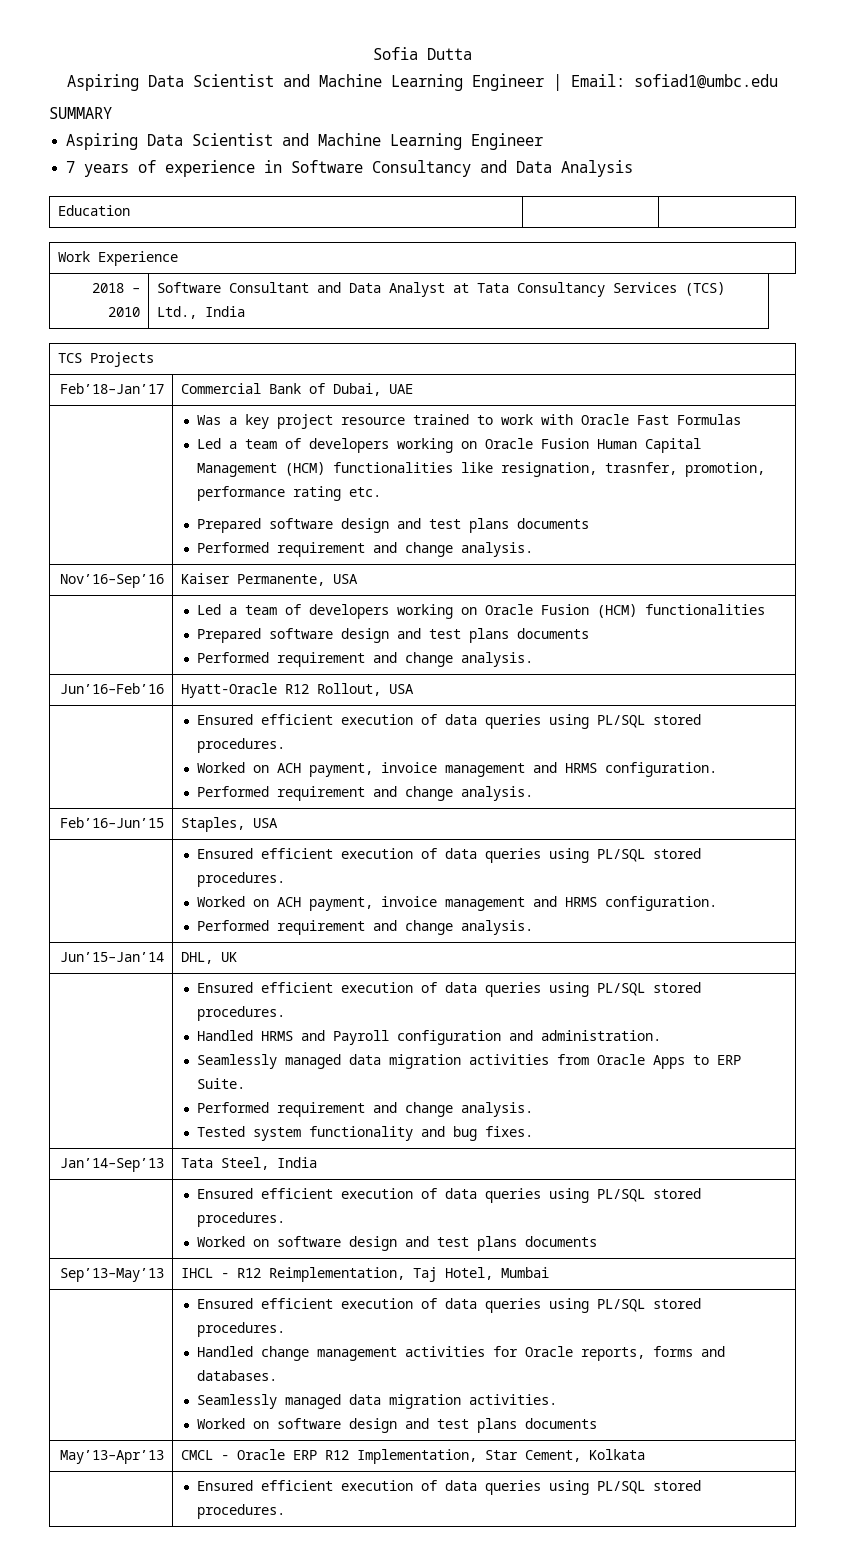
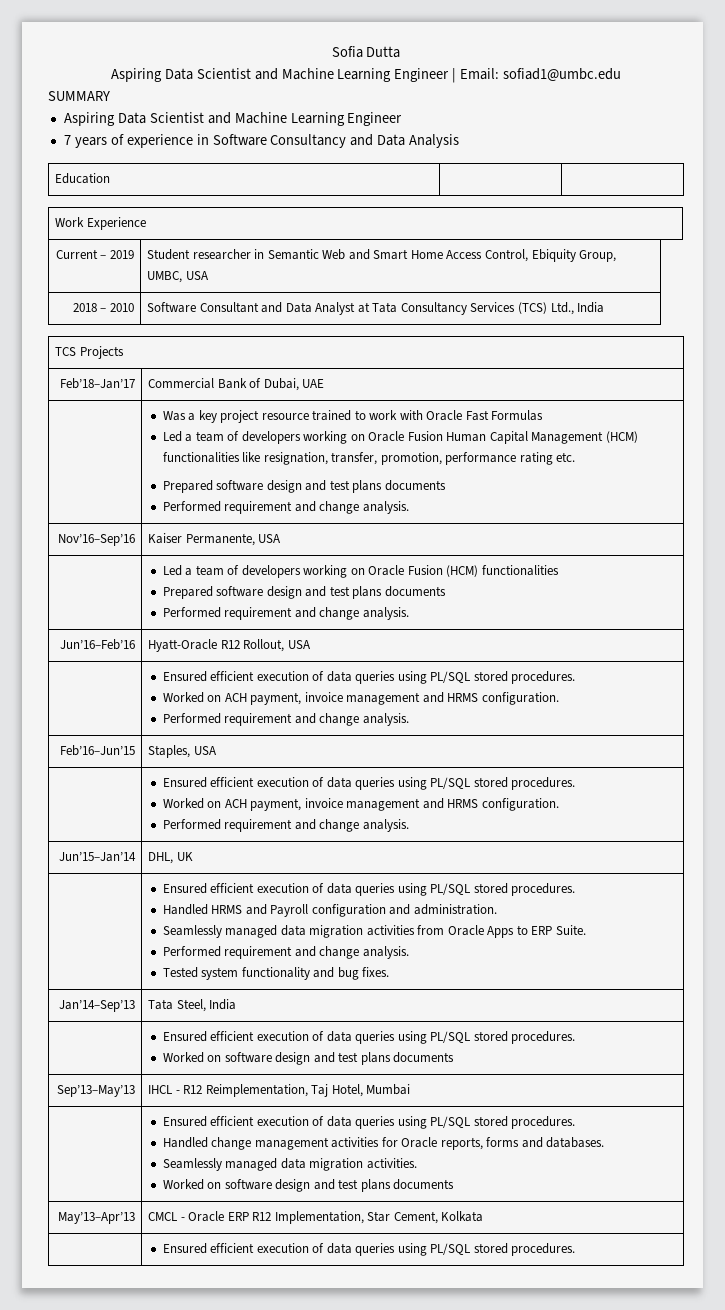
+ Current – 2019 | Student researcher in Semantic Web and Smart Home Access Control, Ebiquity Group, UMBC, USA
- Led a team of developers working on Oracle Fusion Human Capital Management (HCM) functionalities like resignation, trasnfer, promotion, performance rating etc.
+ Led a team of developers working on Oracle Fusion Human Capital Management (HCM) functionalities like resignation, transfer, promotion, performance rating etc.

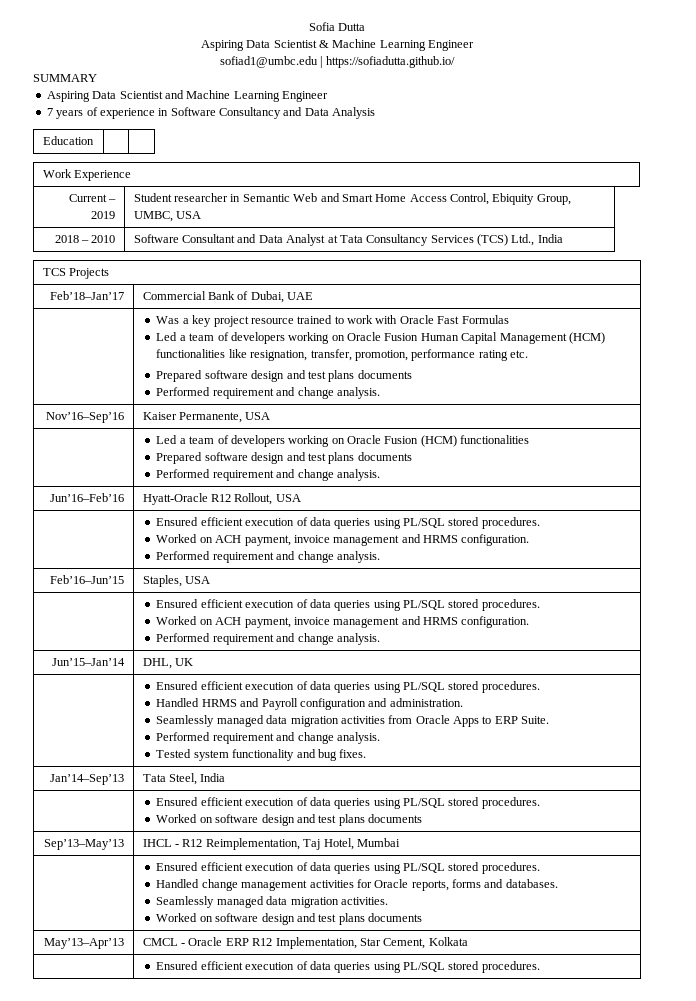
- Aspiring Data Scientist and Machine Learning Engineer | Email: sofiad1@umbc.edu
+ Aspiring Data Scientist & Machine Learning Engineer
+ sofiad1@umbc.edu | https://sofiadutta.github.io/

